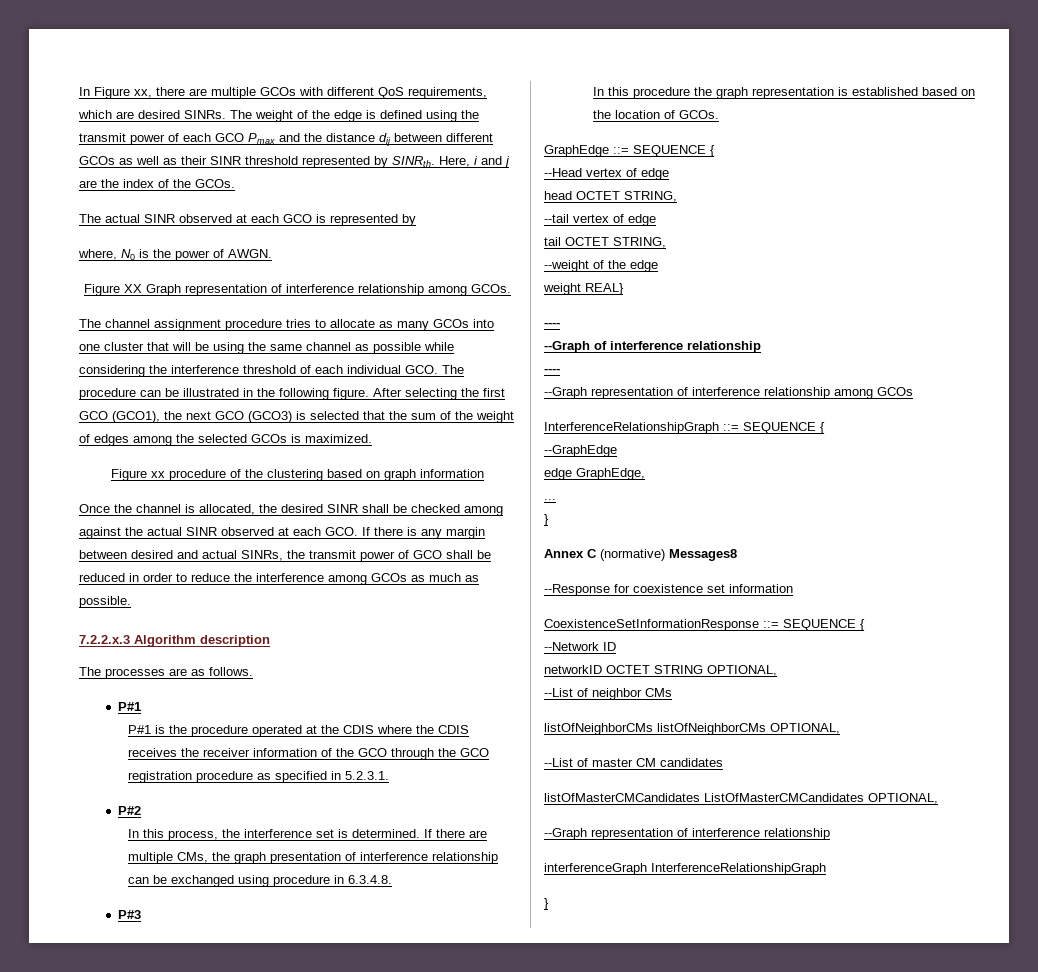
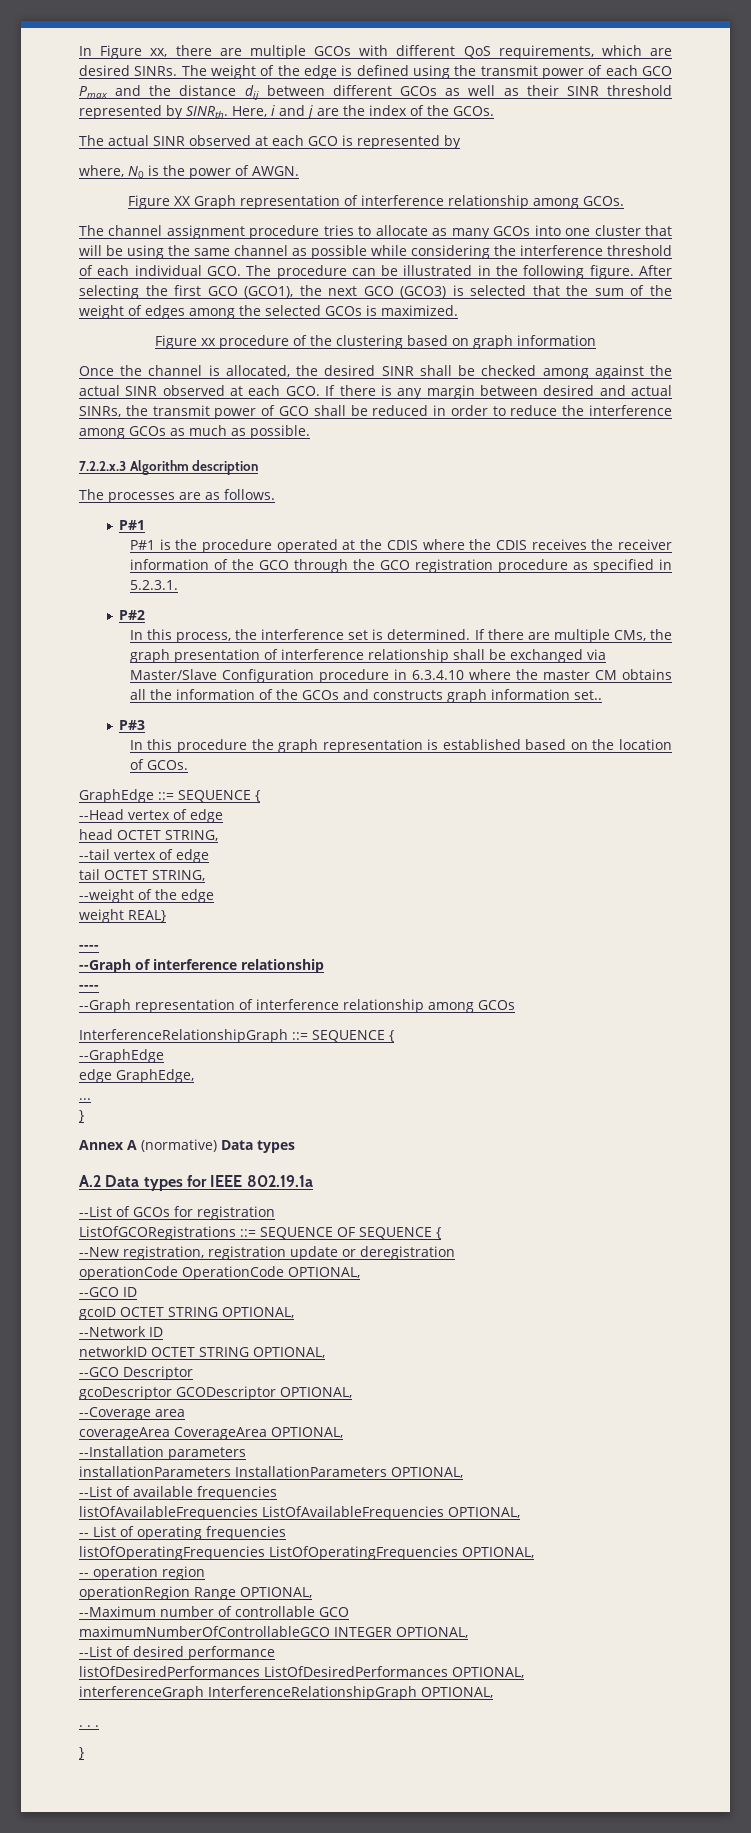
- If there are multiple CMs, the graph presentation of interference relationship can be exchanged using procedure in 6.3.4.8.
+ If there are multiple CMs, the graph presentation of interference relationship shall be exchanged via Master/Slave Configuration procedure in 6.3.4.10 where the master CM obtains all the information of the GCOs and constructs graph information set..
- Annex C (normative) Messages8
- --Response for coexistence set information
- CoexistenceSetInformationResponse ::= SEQUENCE {
+ Annex A (normative) Data types
+ A.2 Data types for IEEE 802.19.1a
+ --List of GCOs for registration
+ ListOfGCORegistrations ::= SEQUENCE OF SEQUENCE {
+ --New registration, registration update or deregistration
+ operationCode OperationCode OPTIONAL,
+ --GCO ID
+ gcoID OCTET STRING OPTIONAL,
- --List of neighbor CMs
- listOfNeighborCMs listOfNeighborCMs OPTIONAL,
- --List of master CM candidates
- listOfMasterCMCandidates ListOfMasterCMCandidates OPTIONAL,
- --Graph representation of interference relationship
- interferenceGraph InterferenceRelationshipGraph
+ --GCO Descriptor
+ gcoDescriptor GCODescriptor OPTIONAL,
+ --Coverage area
+ coverageArea CoverageArea OPTIONAL,
+ --Installation parameters
+ installationParameters InstallationParameters OPTIONAL,
+ --List of available frequencies
+ listOfAvailableFrequencies ListOfAvailableFrequencies OPTIONAL,
+ -- List of operating frequencies
+ listOfOperatingFrequencies ListOfOperatingFrequencies OPTIONAL,
+ -- operation region
+ operationRegion Range OPTIONAL,
+ --Maximum number of controllable GCO
+ maximumNumberOfControllableGCO INTEGER OPTIONAL,
+ --List of desired performance
+ listOfDesiredPerformances ListOfDesiredPerformances OPTIONAL,
+ interferenceGraph InterferenceRelationshipGraph OPTIONAL,
+ . . .

